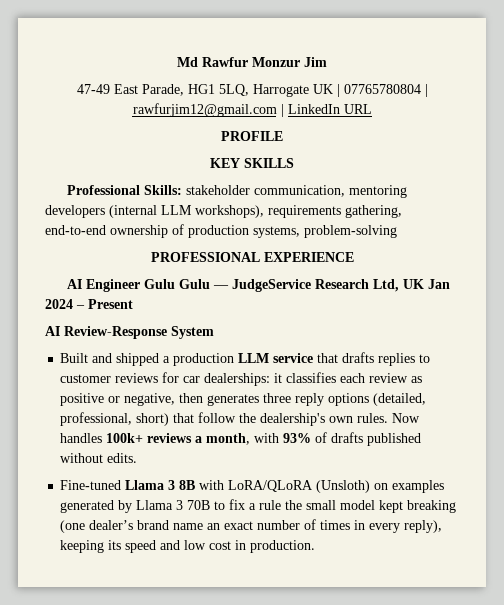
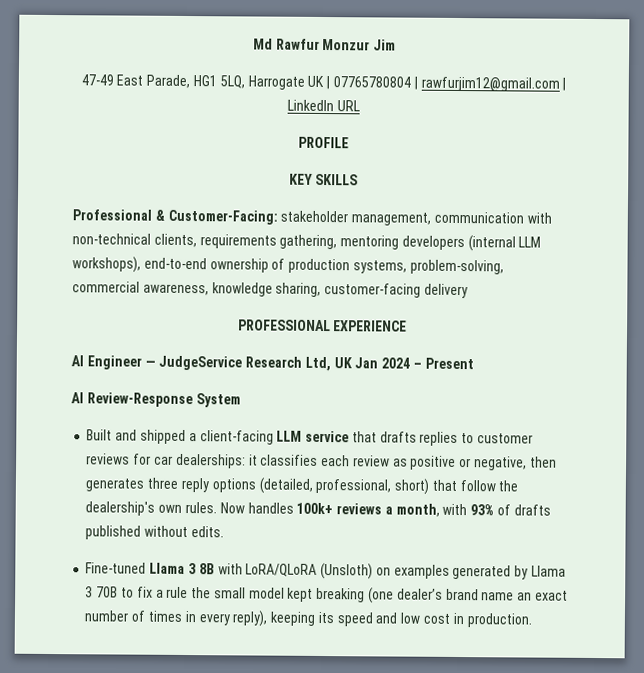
- Professional Skills: stakeholder communication, mentoring developers (internal LLM workshops), requirements gathering, end-to-end ownership of production systems, problem-solving
+ Professional & Customer-Facing: stakeholder management, communication with non-technical clients, requirements gathering, mentoring developers (internal LLM workshops), end-to-end ownership of production systems, problem-solving, commercial awareness, knowledge sharing, customer-facing delivery
- AI Engineer Gulu Gulu — JudgeService Research Ltd, UK Jan 2024 – Present
+ AI Engineer — JudgeService Research Ltd, UK Jan 2024 – Present
- Built and shipped a production LLM service that drafts replies to customer reviews for car dealerships: it classifies each review as positive or negative, then generates three reply options (detailed, professional, short) that follow the dealership's own rules.
+ Built and shipped a client-facing LLM service that drafts replies to customer reviews for car dealerships: it classifies each review as positive or negative, then generates three reply options (detailed, professional, short) that follow the dealership's own rules.

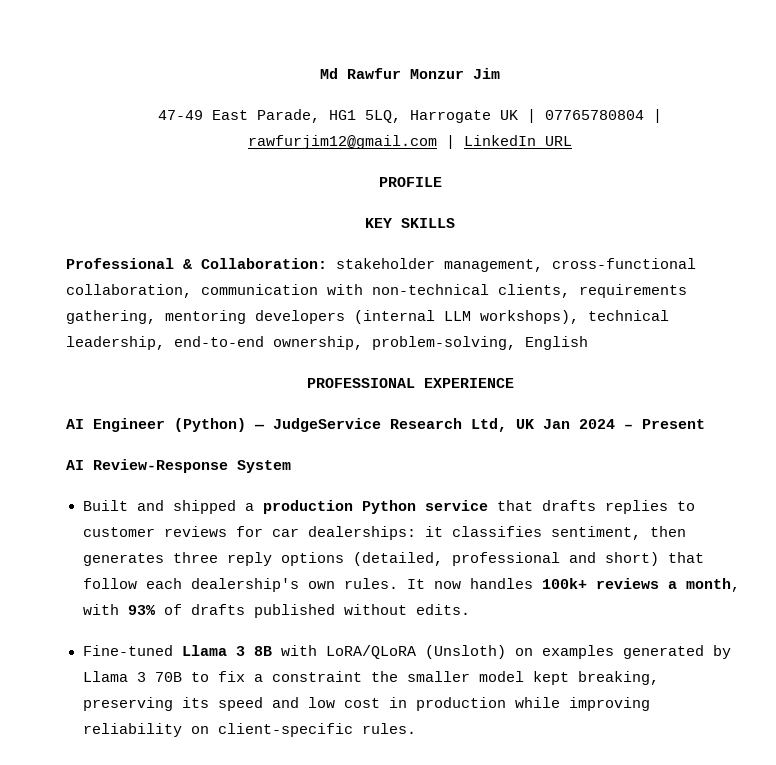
- Professional & Customer-Facing: stakeholder management, communication with non-technical clients, requirements gathering, mentoring developers (internal LLM workshops), end-to-end ownership of production systems, problem-solving, commercial awareness, knowledge sharing, customer-facing delivery
+ Professional & Collaboration: stakeholder management, cross-functional collaboration, communication with non-technical clients, requirements gathering, mentoring developers (internal LLM workshops), technical leadership, end-to-end ownership, problem-solving, English
- AI Engineer — JudgeService Research Ltd, UK Jan 2024 – Present
+ AI Engineer (Python) — JudgeService Research Ltd, UK Jan 2024 – Present
- Built and shipped a client-facing LLM service that drafts replies to customer reviews for car dealerships: it classifies each review as positive or negative, then generates three reply options (detailed, professional, short) that follow the dealership's own rules.
+ Built and shipped a production Python service that drafts replies to customer reviews for car dealerships: it classifies sentiment, then generates three reply options (detailed, professional and short) that follow each dealership's own rules.
- Now handles 100k+ reviews a month, with 93% of drafts published without edits.
+ It now handles 100k+ reviews a month, with 93% of drafts published without edits.
- Fine-tuned Llama 3 8B with LoRA/QLoRA (Unsloth) on examples generated by Llama 3 70B to fix a rule the small model kept breaking (one dealer’s brand name an exact number of times in every reply), keeping its speed and low cost in production.
+ Fine-tuned Llama 3 8B with LoRA/QLoRA (Unsloth) on examples generated by Llama 3 70B to fix a constraint the smaller model kept breaking, preserving its speed and low cost in production while improving reliability on client-specific rules.

